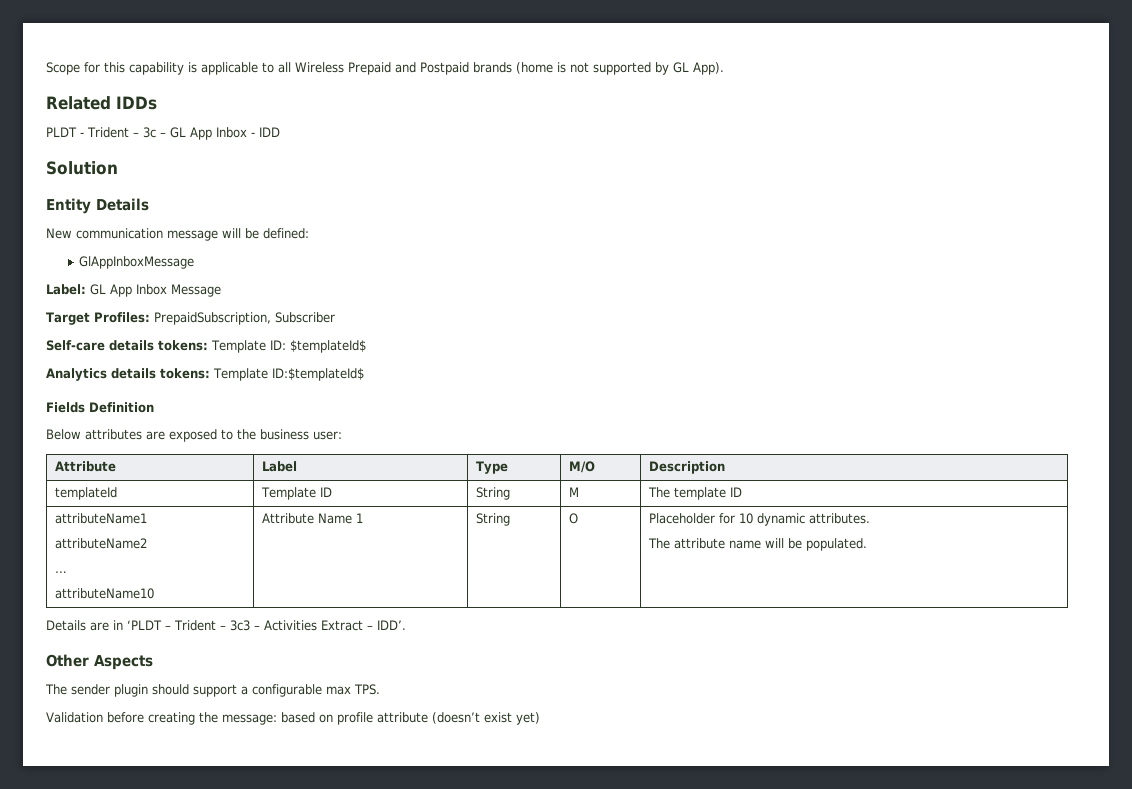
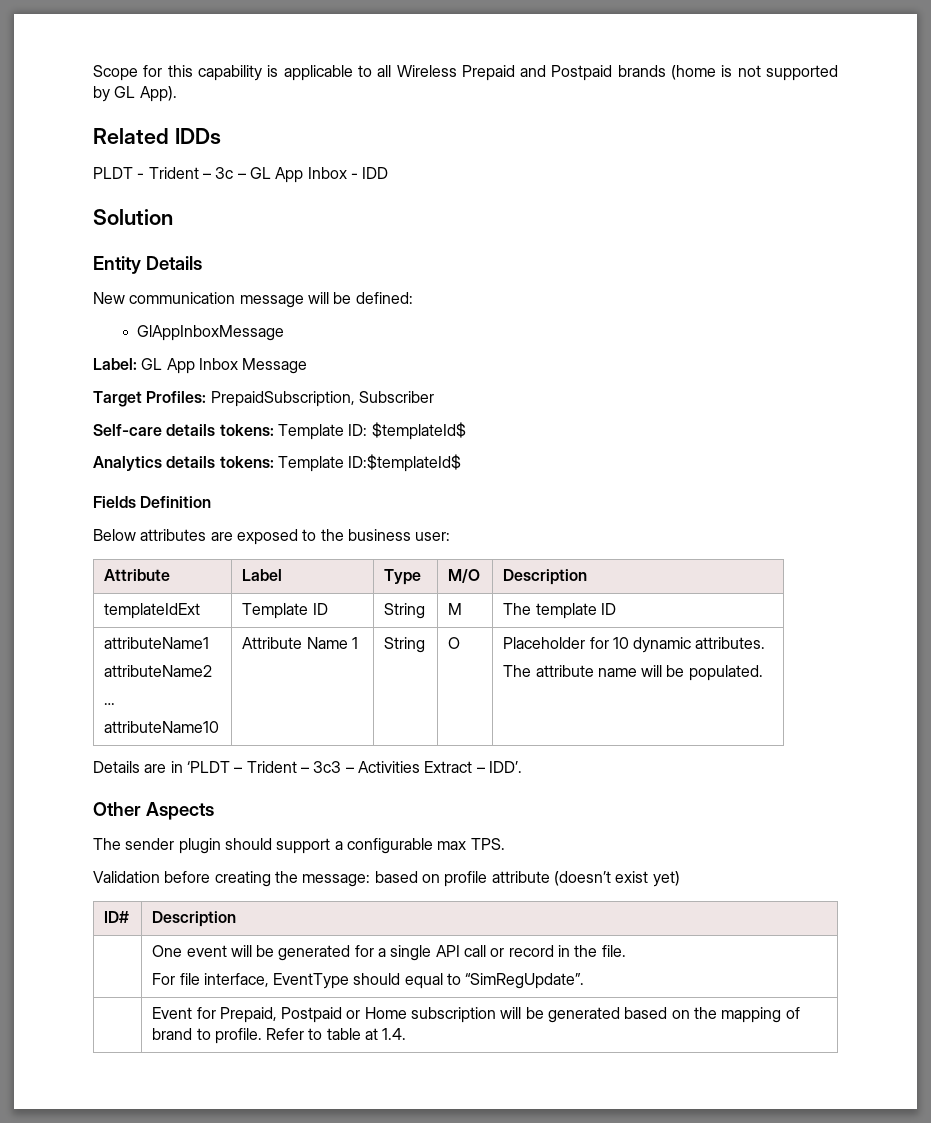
- templateId | Template ID | String | M | The template ID
+ templateIdExt | Template ID | String | M | The template ID
+ ID# | Description
+ | One event will be generated for a single API call or record in the file.
+ For file interface, EventType should equal to “SimRegUpdate”.
+ | Event for Prepaid, Postpaid or Home subscription will be generated based on the mapping of brand to profile. Refer to table at 1.4.

